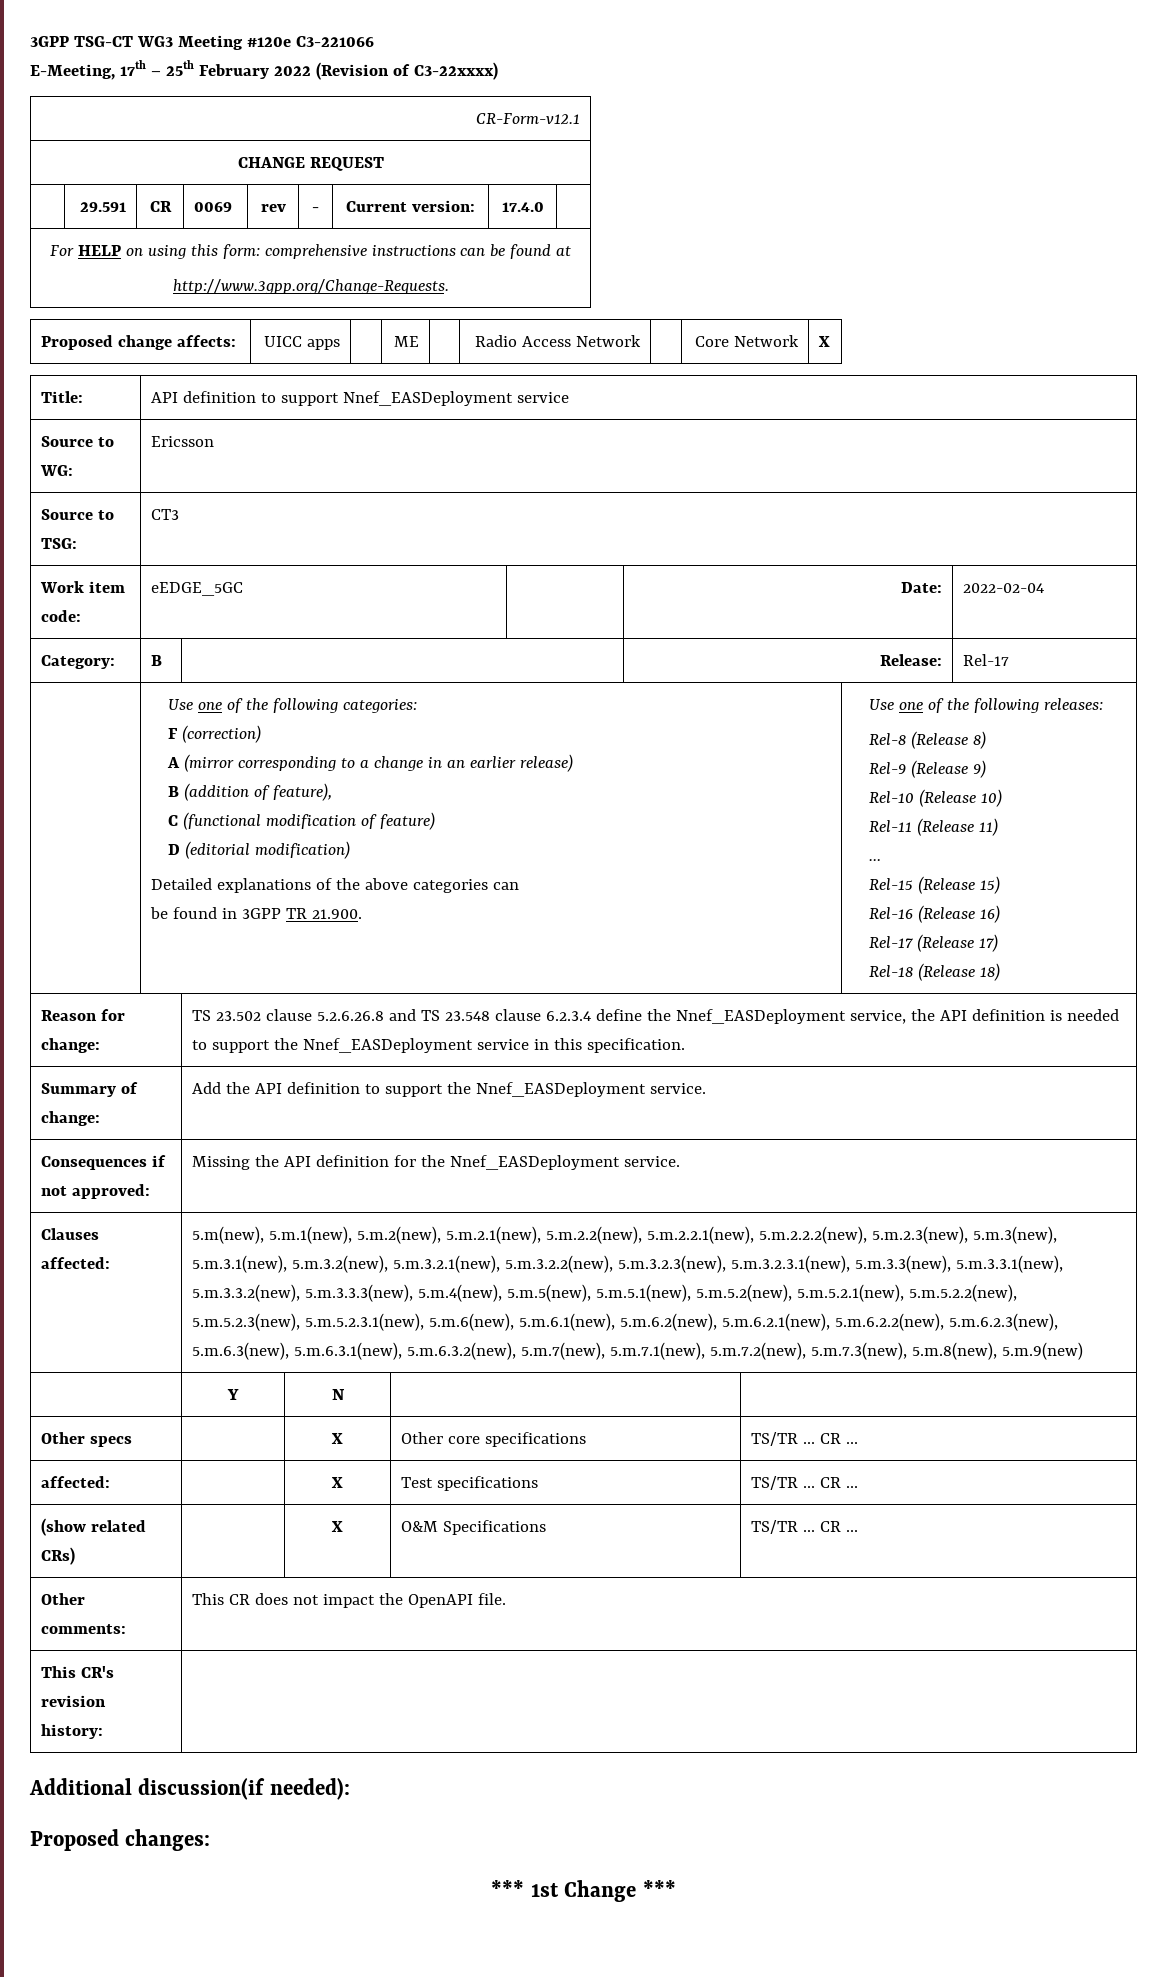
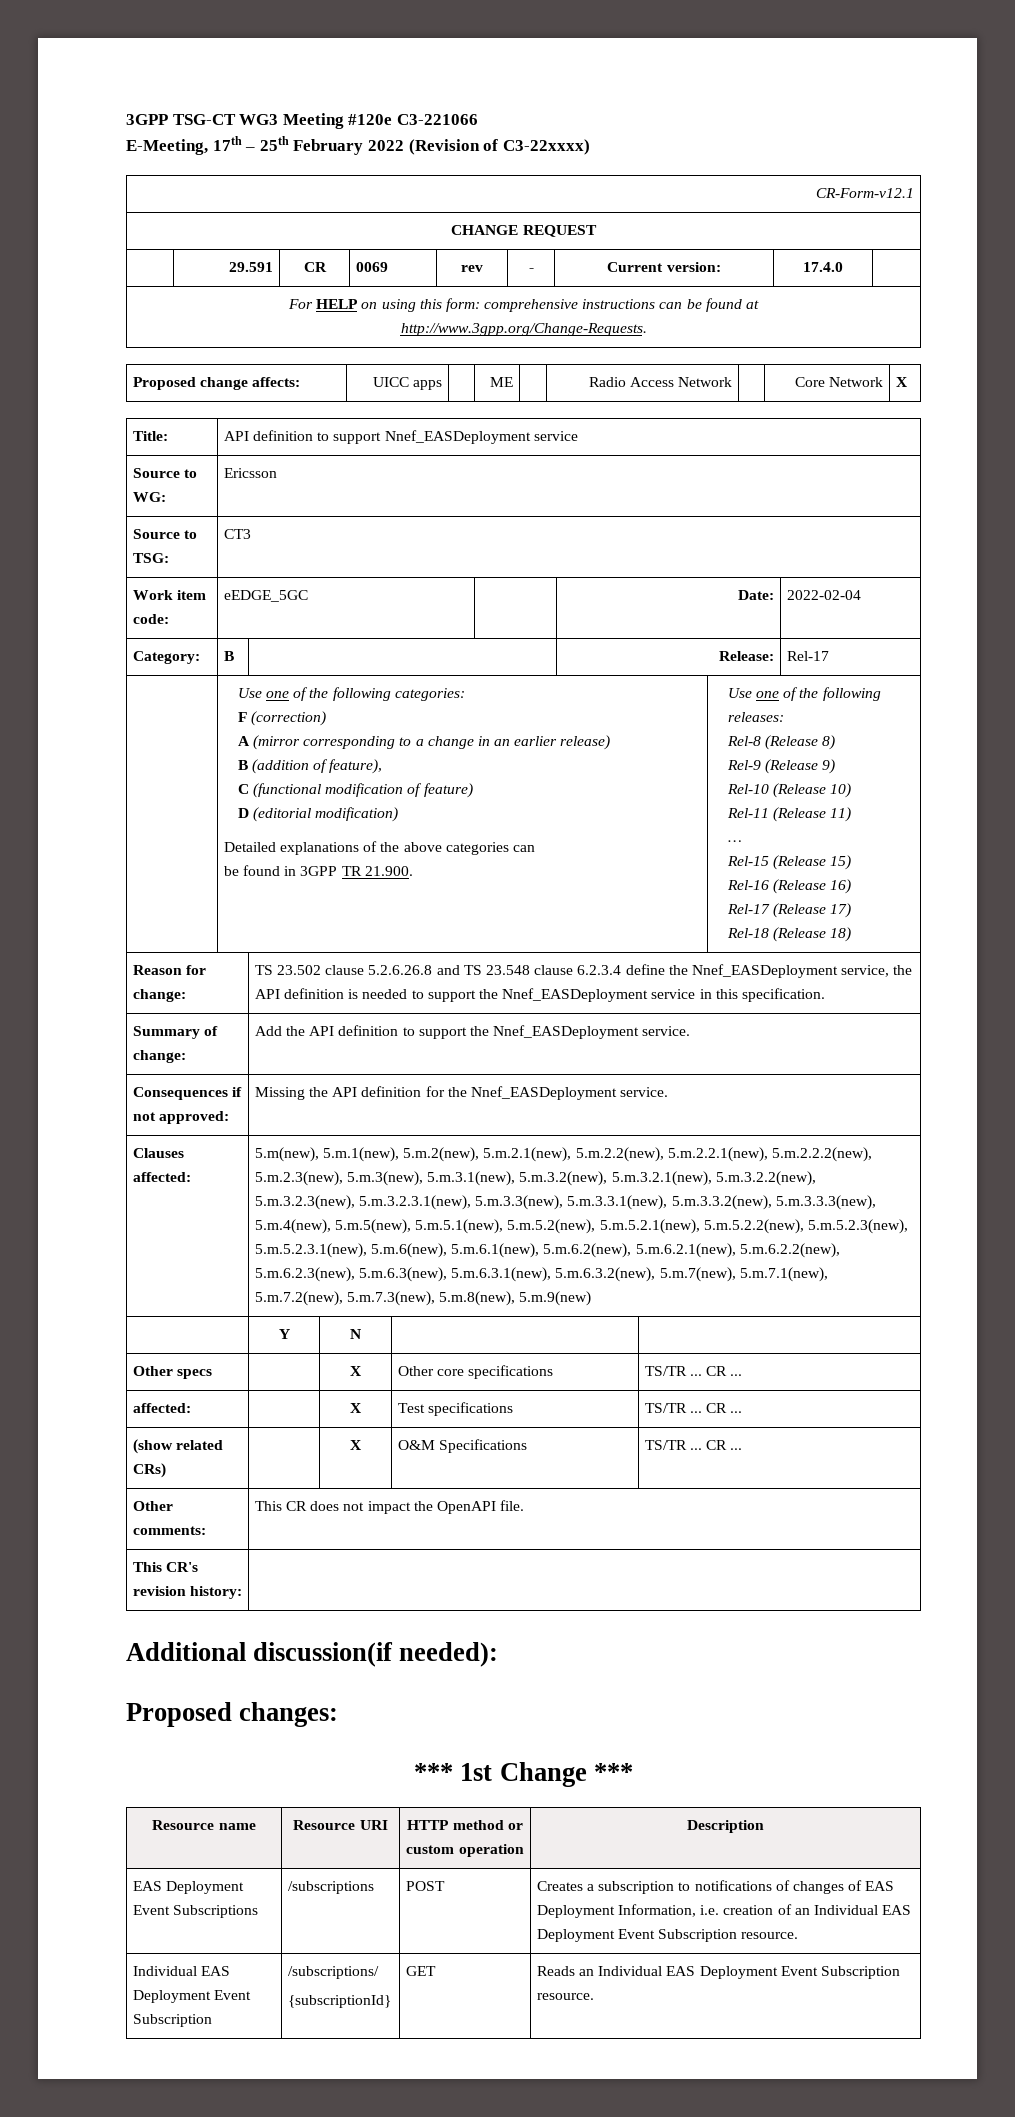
+ Resource name | Resource URI | HTTP method or custom operation | Description
+ EAS Deployment Event Subscriptions | /subscriptions | POST | Creates a subscription to notifications of changes of EAS Deployment Information, i.e. creation of an Individual EAS Deployment Event Subscription resource.
+ Individual EAS Deployment Event Subscription | /subscriptions/
+ {subscriptionId} | GET | Reads an Individual EAS Deployment Event Subscription resource.

